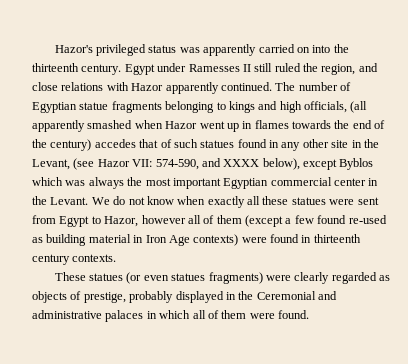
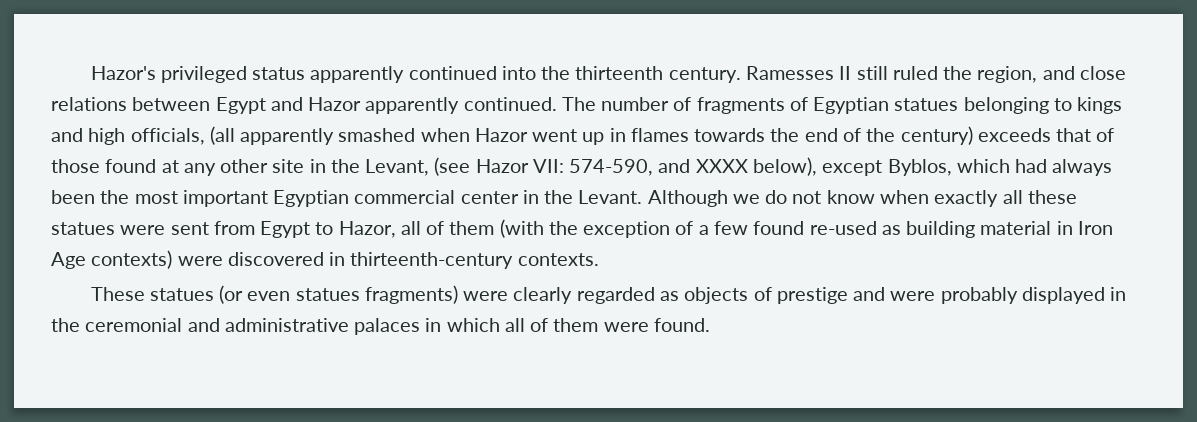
- Hazor's privileged status was apparently carried on into the thirteenth century.
+ Hazor's privileged status apparently continued into the thirteenth century.
- Egypt under Ramesses II still ruled the region, and close relations with Hazor apparently continued.
+ Ramesses II still ruled the region, and close relations between Egypt and Hazor apparently continued.
- The number of Egyptian statue fragments belonging to kings and high officials, (all apparently smashed when Hazor went up in flames towards the end of the century) accedes that of such statues found in any other site in the Levant, (see Hazor VII: 574-590, and XXXX below), except Byblos which was always the most important Egyptian commercial center in the Levant.
+ The number of fragments of Egyptian statues belonging to kings and high officials, (all apparently smashed when Hazor went up in flames towards the end of the century) exceeds that of those found at any other site in the Levant, (see Hazor VII: 574-590, and XXXX below), except Byblos, which had always been the most important Egyptian commercial center in the Levant.
- We do not know when exactly all these statues were sent from Egypt to Hazor, however all of them (except a few found re-used as building material in Iron Age contexts) were found in thirteenth century contexts.
+ Although we do not know when exactly all these statues were sent from Egypt to Hazor, all of them (with the exception of a few found re-used as building material in Iron Age contexts) were discovered in thirteenth-century contexts.
- These statues (or even statues fragments) were clearly regarded as objects of prestige, probably displayed in the Ceremonial and administrative palaces in which all of them were found.
+ These statues (or even statues fragments) were clearly regarded as objects of prestige and were probably displayed in the ceremonial and administrative palaces in which all of them were found.

